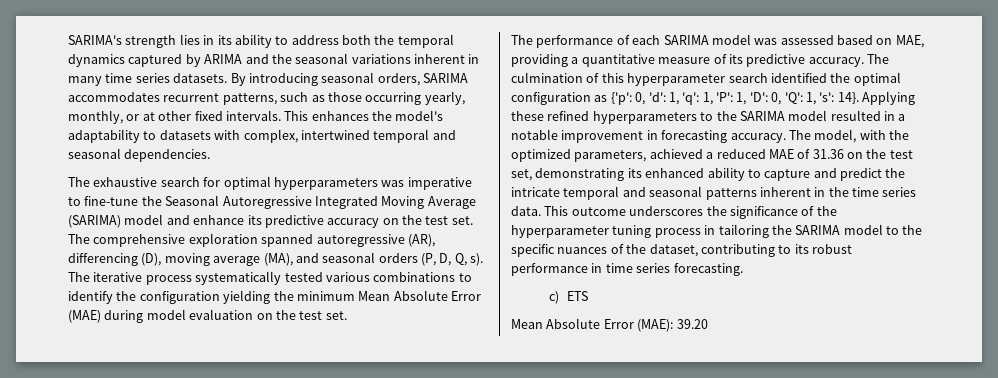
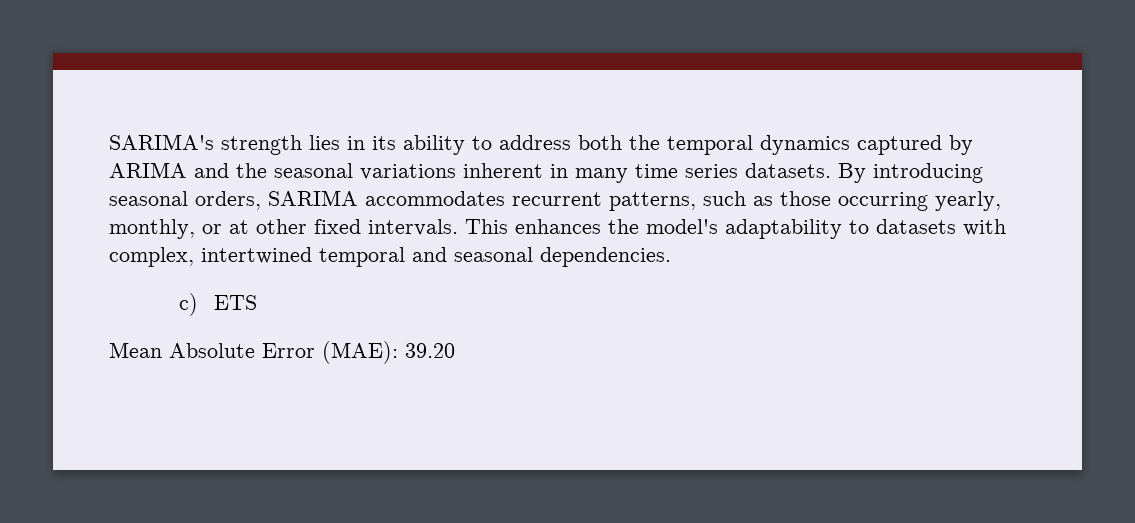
- The exhaustive search for optimal hyperparameters was imperative to fine-tune the Seasonal Autoregressive Integrated Moving Average (SARIMA) model and enhance its predictive accuracy on the test set. The comprehensive exploration spanned autoregressive (AR), differencing (D), moving average (MA), and seasonal orders (P, D, Q, s). The iterative process systematically tested various combinations to identify the configuration yielding the minimum Mean Absolute Error (MAE) during model evaluation on the test set.
- The performance of each SARIMA model was assessed based on MAE, providing a quantitative measure of its predictive accuracy. The culmination of this hyperparameter search identified the optimal configuration as {'p': 0, 'd': 1, 'q': 1, 'P': 1, 'D': 0, 'Q': 1, 's': 14}. Applying these refined hyperparameters to the SARIMA model resulted in a notable improvement in forecasting accuracy. The model, with the optimized parameters, achieved a reduced MAE of 31.36 on the test set, demonstrating its enhanced ability to capture and predict the intricate temporal and seasonal patterns inherent in the time series data. This outcome underscores the significance of the hyperparameter tuning process in tailoring the SARIMA model to the specific nuances of the dataset, contributing to its robust performance in time series forecasting.

